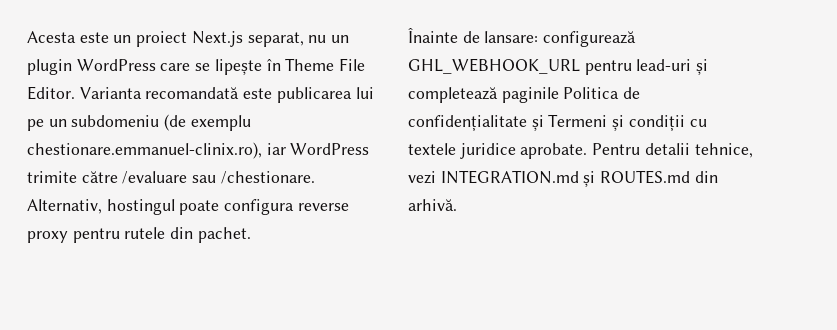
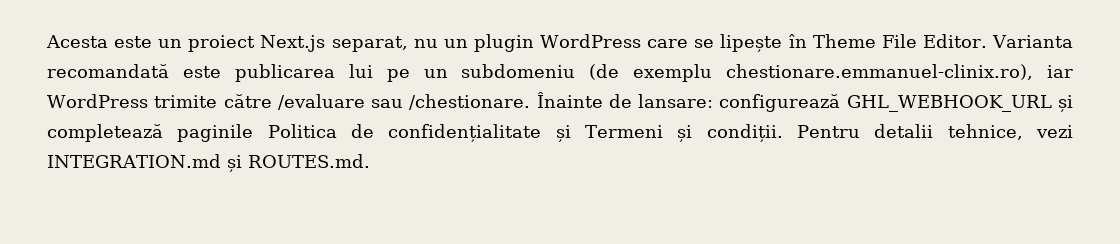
- Varianta recomandată este publicarea lui pe un subdomeniu (de exemplu chestionare.emmanuel-clinix.ro), iar WordPress trimite către /evaluare sau /chestionare. Alternativ, hostingul poate configura reverse proxy pentru rutele din pachet.
- Înainte de lansare: configurează GHL_WEBHOOK_URL pentru lead-uri și completează paginile Politica de confidențialitate și Termeni și condiții cu textele juridice aprobate.
+ Varianta recomandată este publicarea lui pe un subdomeniu (de exemplu chestionare.emmanuel-clinix.ro), iar WordPress trimite către /evaluare sau /chestionare. Înainte de lansare: configurează GHL_WEBHOOK_URL și completează paginile Politica de confidențialitate și Termeni și condiții.
- Pentru detalii tehnice, vezi INTEGRATION.md și ROUTES.md din arhivă.
+ Pentru detalii tehnice, vezi INTEGRATION.md și ROUTES.md.

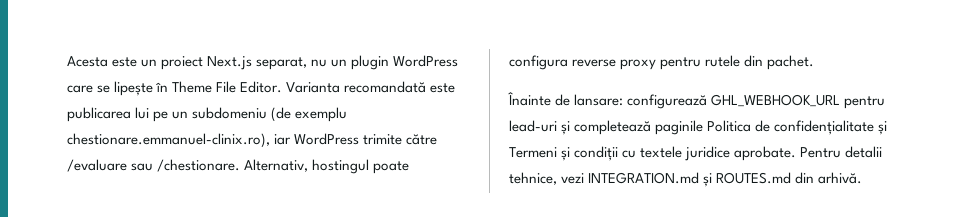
- Varianta recomandată este publicarea lui pe un subdomeniu (de exemplu chestionare.emmanuel-clinix.ro), iar WordPress trimite către /evaluare sau /chestionare. Înainte de lansare: configurează GHL_WEBHOOK_URL și completează paginile Politica de confidențialitate și Termeni și condiții.
+ Varianta recomandată este publicarea lui pe un subdomeniu (de exemplu chestionare.emmanuel-clinix.ro), iar WordPress trimite către /evaluare sau /chestionare. Alternativ, hostingul poate configura reverse proxy pentru rutele din pachet.
+ Înainte de lansare: configurează GHL_WEBHOOK_URL pentru lead-uri și completează paginile Politica de confidențialitate și Termeni și condiții cu textele juridice aprobate.
- Pentru detalii tehnice, vezi INTEGRATION.md și ROUTES.md.
+ Pentru detalii tehnice, vezi INTEGRATION.md și ROUTES.md din arhivă.

